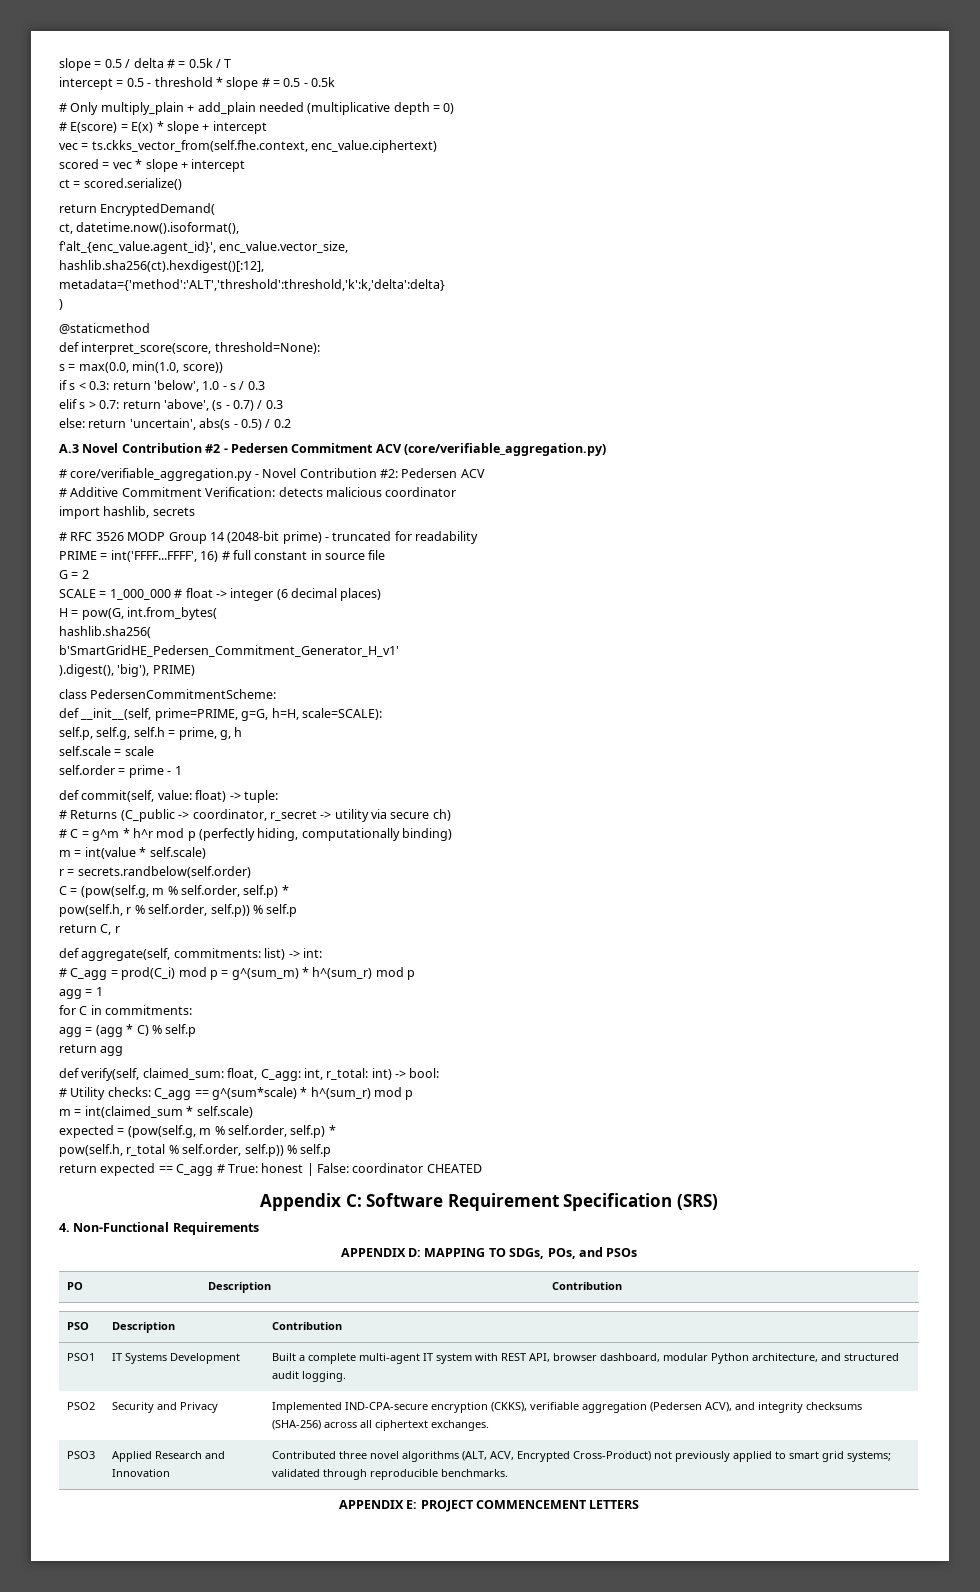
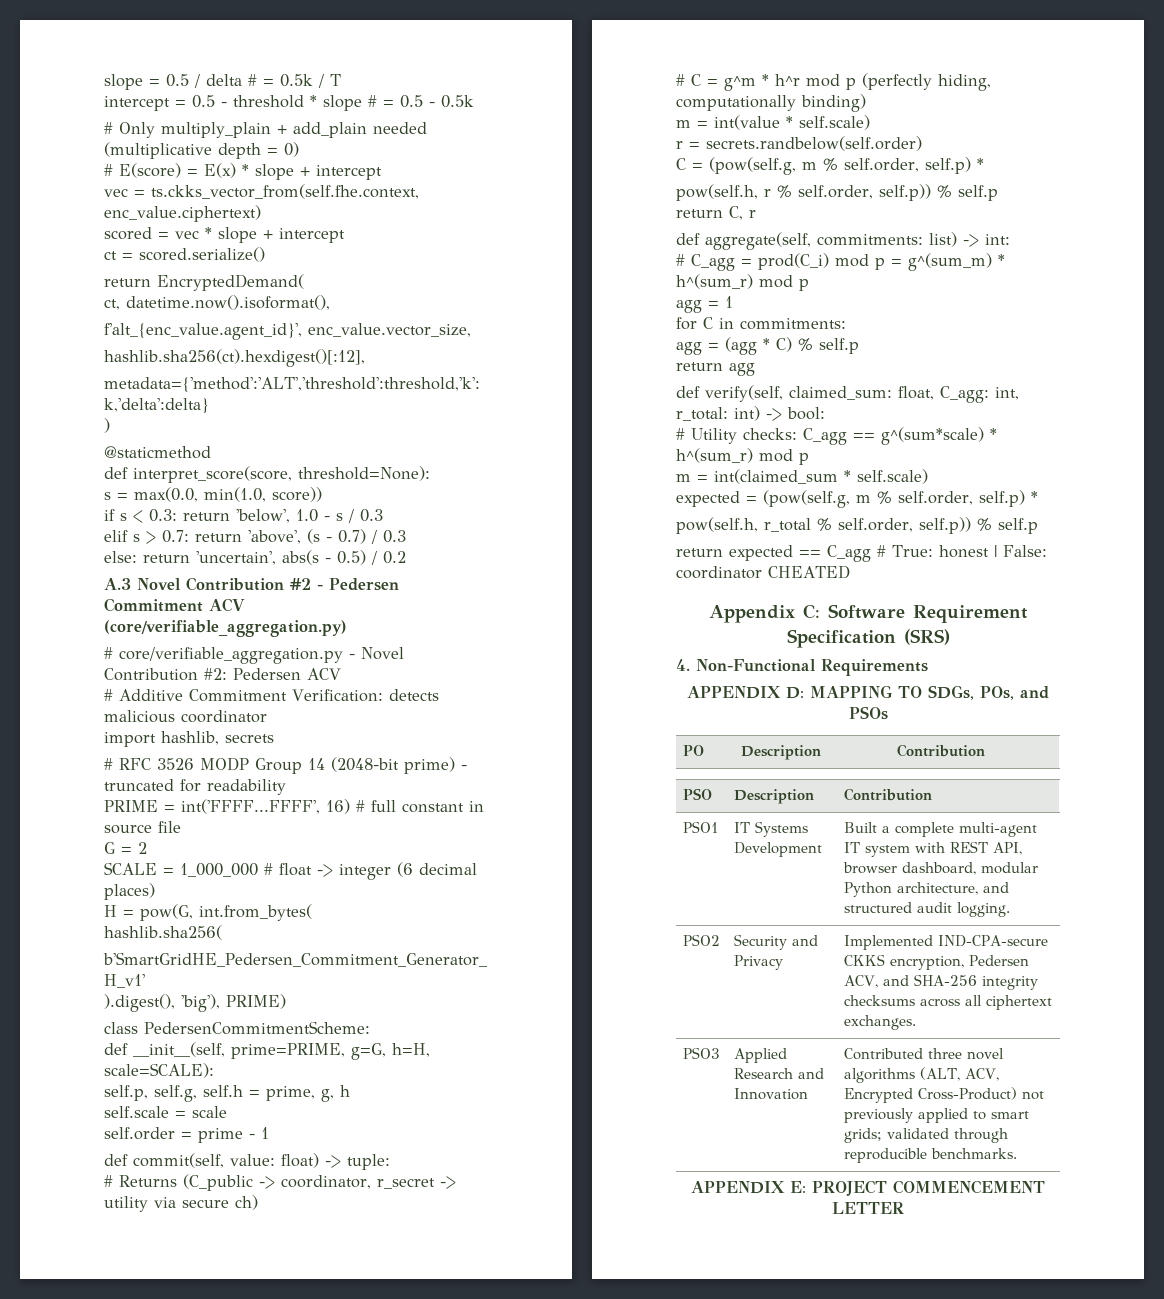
- PSO2 | Security and Privacy | Implemented IND-CPA-secure encryption (CKKS), verifiable aggregation (Pedersen ACV), and integrity checksums (SHA-256) across all ciphertext exchanges.
+ PSO2 | Security and Privacy | Implemented IND-CPA-secure CKKS encryption, Pedersen ACV, and SHA-256 integrity checksums across all ciphertext exchanges.
- PSO3 | Applied Research and Innovation | Contributed three novel algorithms (ALT, ACV, Encrypted Cross-Product) not previously applied to smart grid systems; validated through reproducible benchmarks.
+ PSO3 | Applied Research and Innovation | Contributed three novel algorithms (ALT, ACV, Encrypted Cross-Product) not previously applied to smart grids; validated through reproducible benchmarks.
- APPENDIX E: PROJECT COMMENCEMENT LETTERS
+ APPENDIX E: PROJECT COMMENCEMENT LETTER

